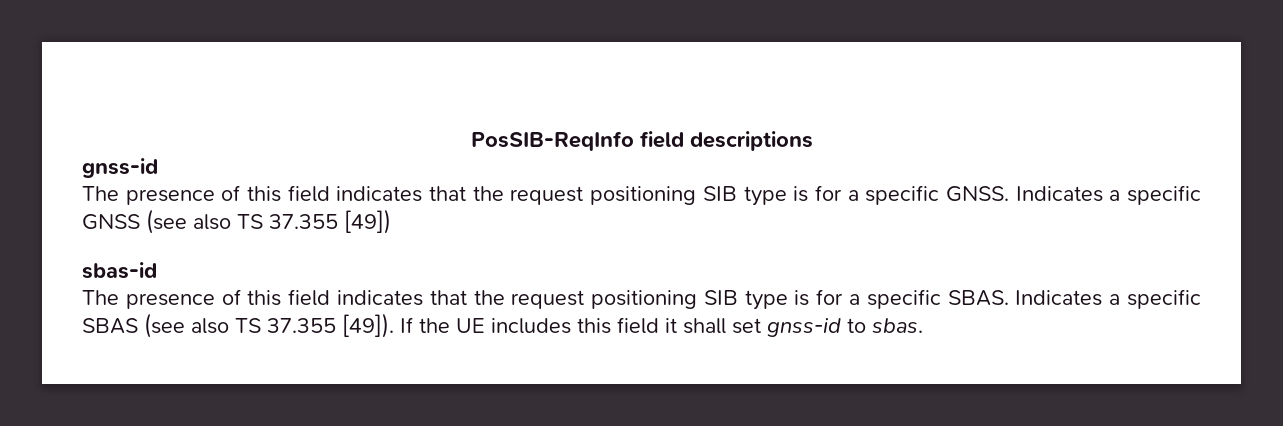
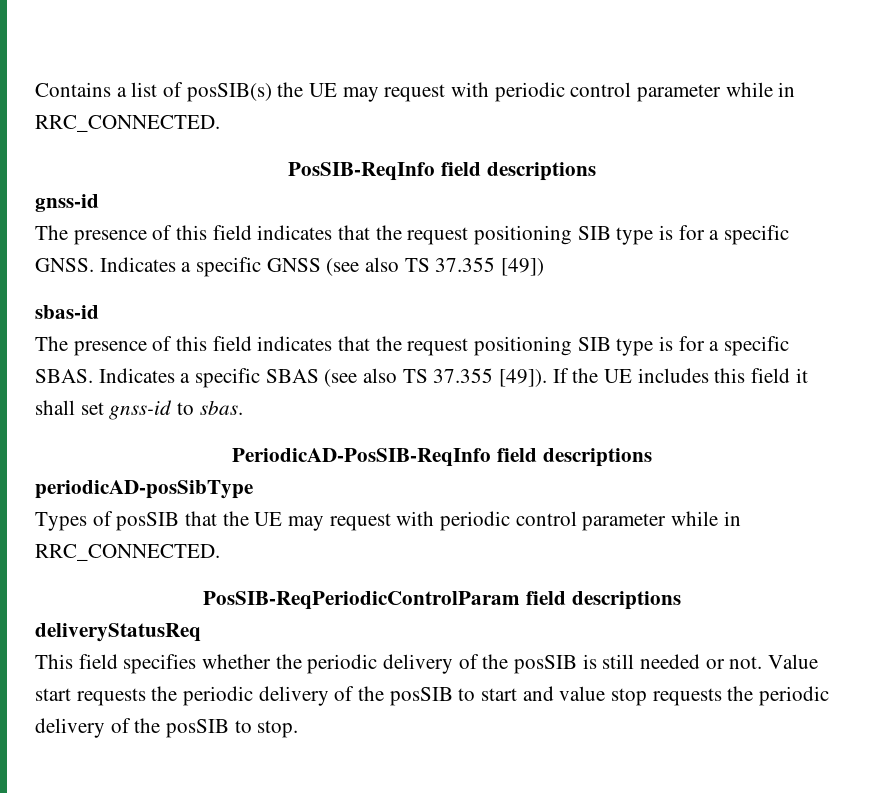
+ Contains a list of posSIB(s) the UE may request with periodic control parameter while in RRC_CONNECTED.
+ PeriodicAD-PosSIB-ReqInfo field descriptions
+ periodicAD-posSibType
+ Types of posSIB that the UE may request with periodic control parameter while in RRC_CONNECTED.
+ PosSIB-ReqPeriodicControlParam field descriptions
+ deliveryStatusReq
+ This field specifies whether the periodic delivery of the posSIB is still needed or not. Value start requests the periodic delivery of the posSIB to start and value stop requests the periodic delivery of the posSIB to stop.

